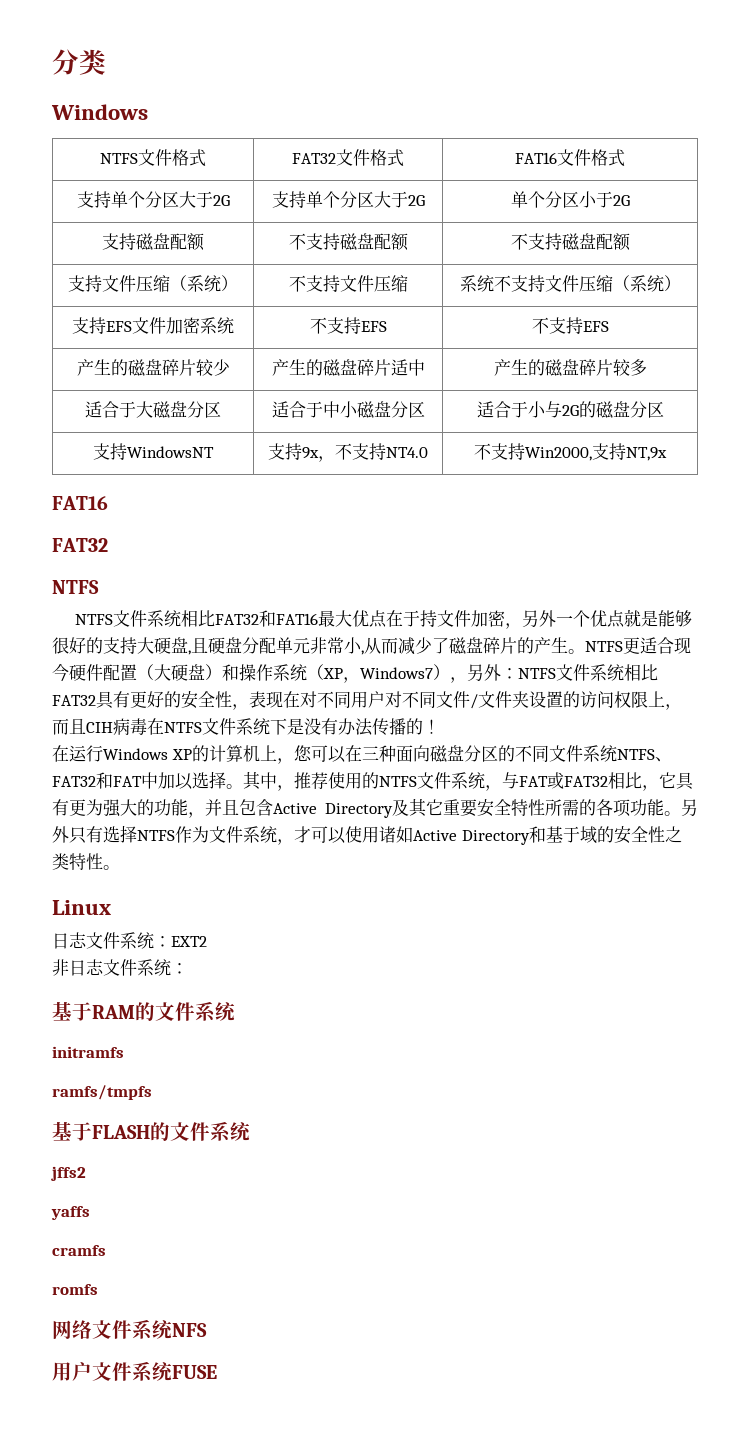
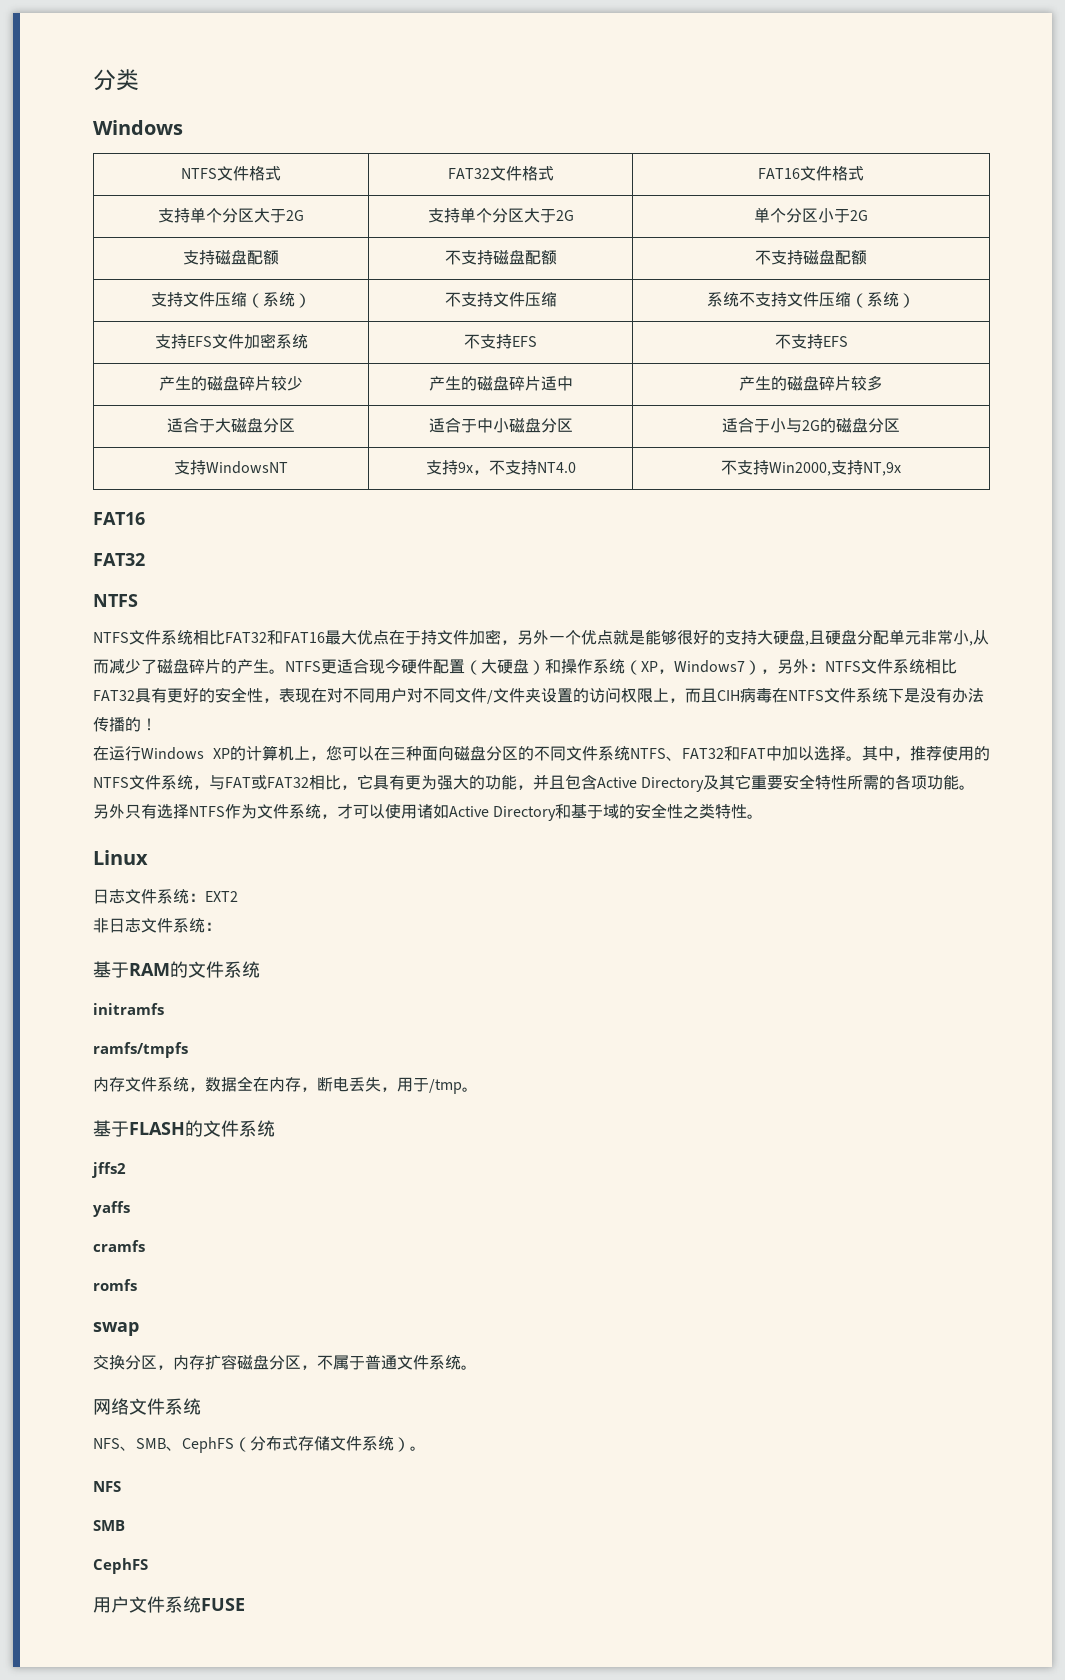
+ 内存文件系统，数据全在内存，断电丢失，用于/tmp。
+ swap
+ 交换分区，内存扩容磁盘分区，不属于普通文件系统。
- 网络文件系统NFS
+ 网络文件系统
+ NFS、SMB、CephFS（分布式存储文件系统）。
+ NFS
+ SMB
+ CephFS

